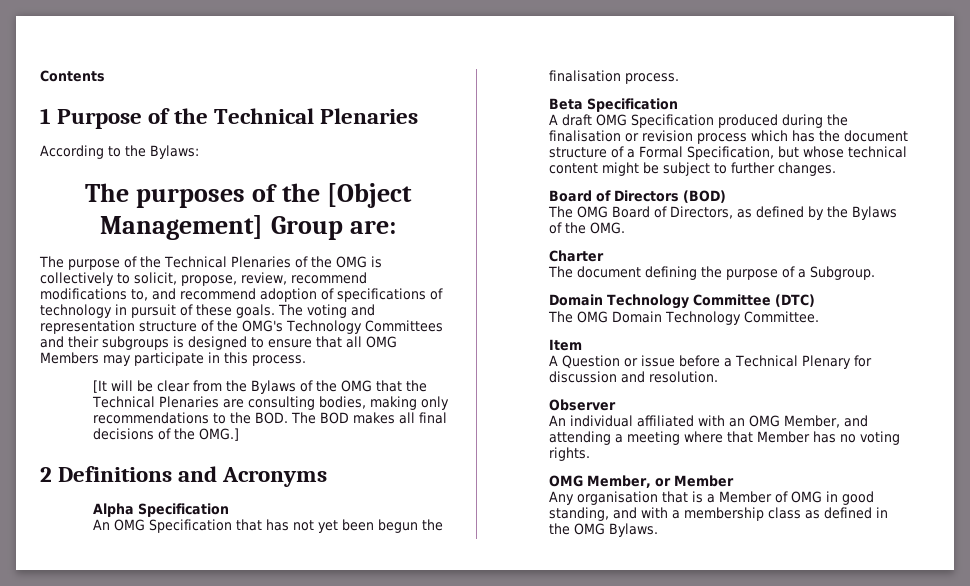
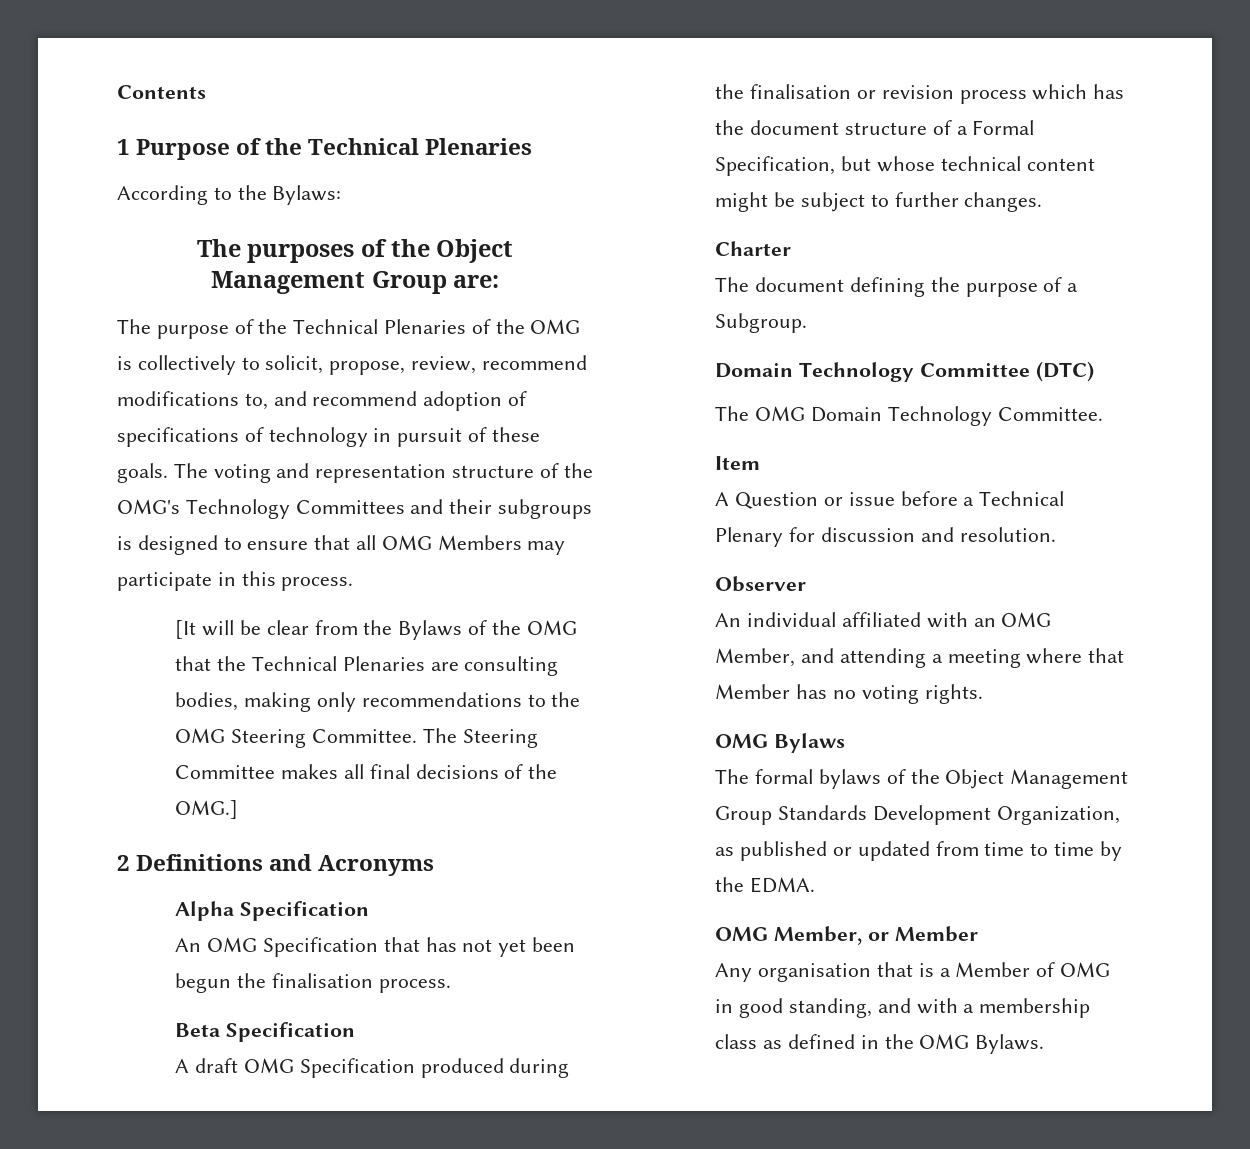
- The purposes of the [Object Management] Group are:
+ The purposes of the Object Management Group are:
- [It will be clear from the Bylaws of the OMG that the Technical Plenaries are consulting bodies, making only recommendations to the BOD. The BOD makes all final decisions of the OMG.]
+ [It will be clear from the Bylaws of the OMG that the Technical Plenaries are consulting bodies, making only recommendations to the OMG Steering Committee. The Steering Committee makes all final decisions of the OMG.]
- Board of Directors (BOD)
- The OMG Board of Directors, as defined by the Bylaws of the OMG.
+ OMG Bylaws
+ The formal bylaws of the Object Management Group Standards Development Organization, as published or updated from time to time by the EDMA.

